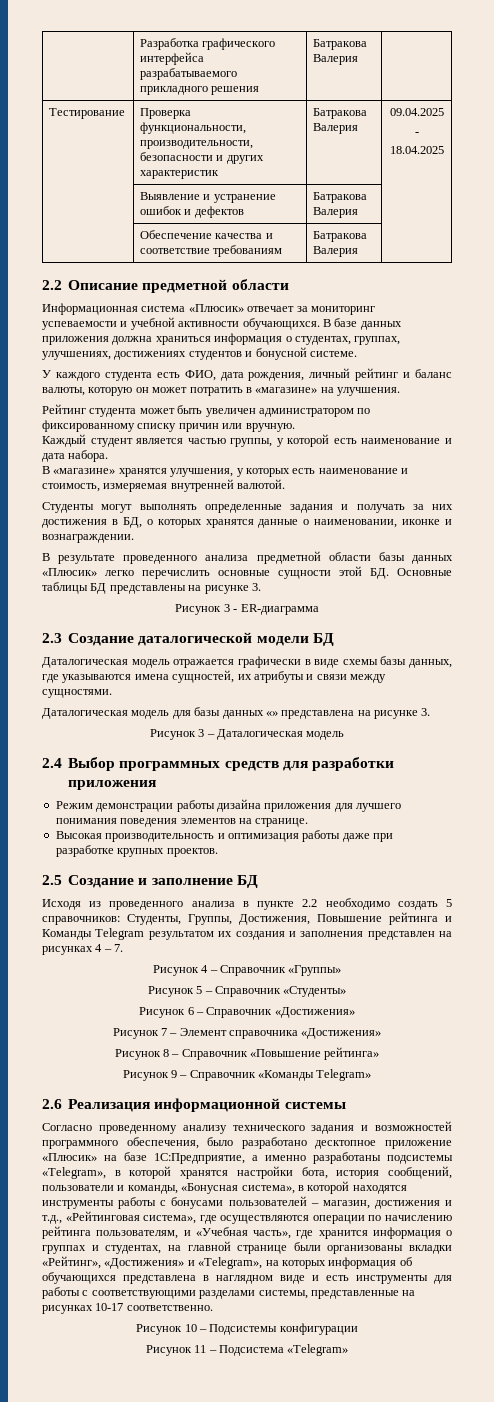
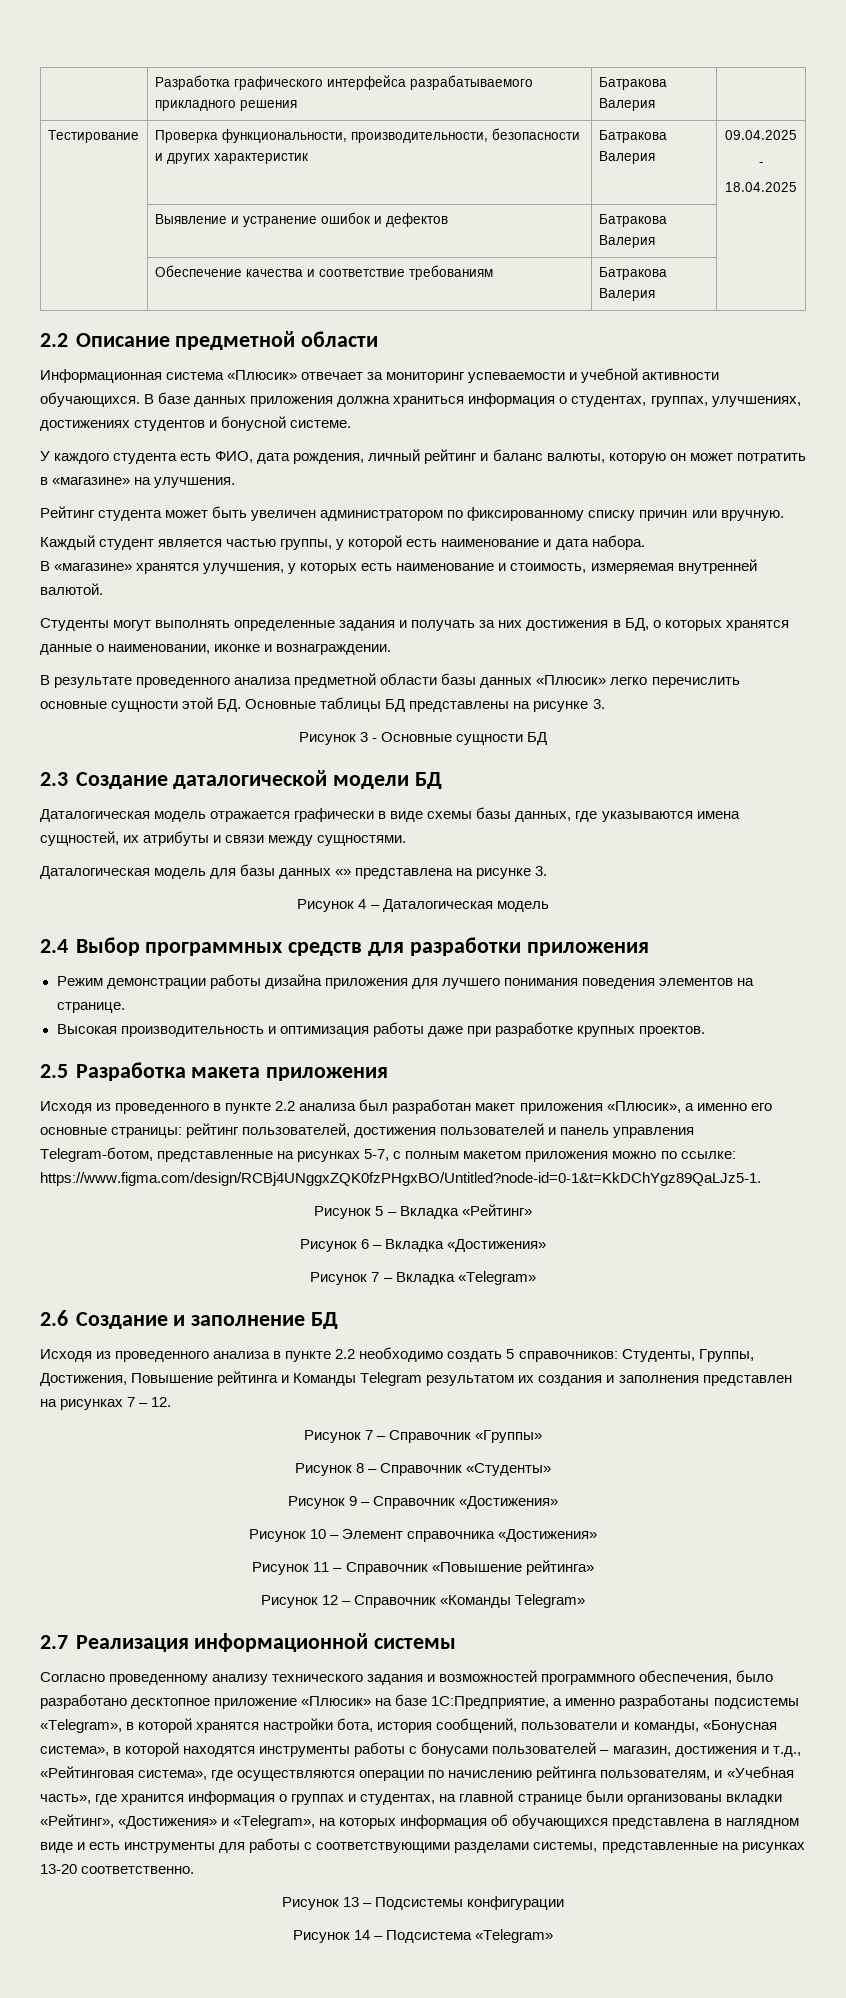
- Рисунок 3 - ER-диаграмма
+ Рисунок 3 - Основные сущности БД
- Рисунок 3 – Даталогическая модель
+ Рисунок 4 – Даталогическая модель
- 2.5 Создание и заполнение БД
+ 2.5 Разработка макета приложения
+ Исходя из проведенного в пункте 2.2 анализа был разработан макет приложения «Плюсик», а именно его основные страницы: рейтинг пользователей, достижения пользователей и панель управления Telegram-ботом, представленные на рисунках 5-7, с полным макетом приложения можно по ссылке: https://www.figma.com/design/RCBj4UNggxZQK0fzPHgxBO/Untitled?node-id=0-1&t=KkDChYgz89QaLJz5-1.
+ Рисунок 5 – Вкладка «Рейтинг»
+ Рисунок 6 – Вкладка «Достижения»
+ Рисунок 7 – Вкладка «Telegram»
+ 2.6 Создание и заполнение БД
- Исходя из проведенного анализа в пункте 2.2 необходимо создать 5 справочников: Студенты, Группы, Достижения, Повышение рейтинга и Команды Telegram результатом их создания и заполнения представлен на рисунках 4 – 7.
- Рисунок 4 – Справочник «Группы»
+ Исходя из проведенного анализа в пункте 2.2 необходимо создать 5 справочников: Студенты, Группы, Достижения, Повышение рейтинга и Команды Telegram результатом их создания и заполнения представлен на рисунках 7 – 12.
+ Рисунок 7 – Справочник «Группы»
- Рисунок 5 – Справочник «Студенты»
+ Рисунок 8 – Справочник «Студенты»
- Рисунок 6 – Справочник «Достижения»
+ Рисунок 9 – Справочник «Достижения»
- Рисунок 7 – Элемент справочника «Достижения»
+ Рисунок 10 – Элемент справочника «Достижения»
- Рисунок 8 – Справочник «Повышение рейтинга»
+ Рисунок 11 – Справочник «Повышение рейтинга»
- Рисунок 9 – Справочник «Команды Telegram»
+ Рисунок 12 – Справочник «Команды Telegram»
- 2.6 Реализация информационной системы
+ 2.7 Реализация информационной системы
- Согласно проведенному анализу технического задания и возможностей программного обеспечения, было разработано десктопное приложение «Плюсик» на базе 1С:Предприятие, а именно разработаны подсистемы «Telegram», в которой хранятся настройки бота, история сообщений, пользователи и команды, «Бонусная система», в которой находятся инструменты работы с бонусами пользователей – магазин, достижения и т.д., «Рейтинговая система», где осуществляются операции по начислению рейтинга пользователям, и «Учебная часть», где хранится информация о группах и студентах, на главной странице были организованы вкладки «Рейтинг», «Достижения» и «Telegram», на которых информация об обучающихся представлена в наглядном виде и есть инструменты для работы с соответствующими разделами системы, представленные на рисунках 10-17 соответственно.
+ Согласно проведенному анализу технического задания и возможностей программного обеспечения, было разработано десктопное приложение «Плюсик» на базе 1С:Предприятие, а именно разработаны подсистемы «Telegram», в которой хранятся настройки бота, история сообщений, пользователи и команды, «Бонусная система», в которой находятся инструменты работы с бонусами пользователей – магазин, достижения и т.д., «Рейтинговая система», где осуществляются операции по начислению рейтинга пользователям, и «Учебная часть», где хранится информация о группах и студентах, на главной странице были организованы вкладки «Рейтинг», «Достижения» и «Telegram», на которых информация об обучающихся представлена в наглядном виде и есть инструменты для работы с соответствующими разделами системы, представленные на рисунках 13-20 соответственно.
- Рисунок 10 – Подсистемы конфигурации
+ Рисунок 13 – Подсистемы конфигурации
- Рисунок 11 – Подсистема «Telegram»
+ Рисунок 14 – Подсистема «Telegram»

